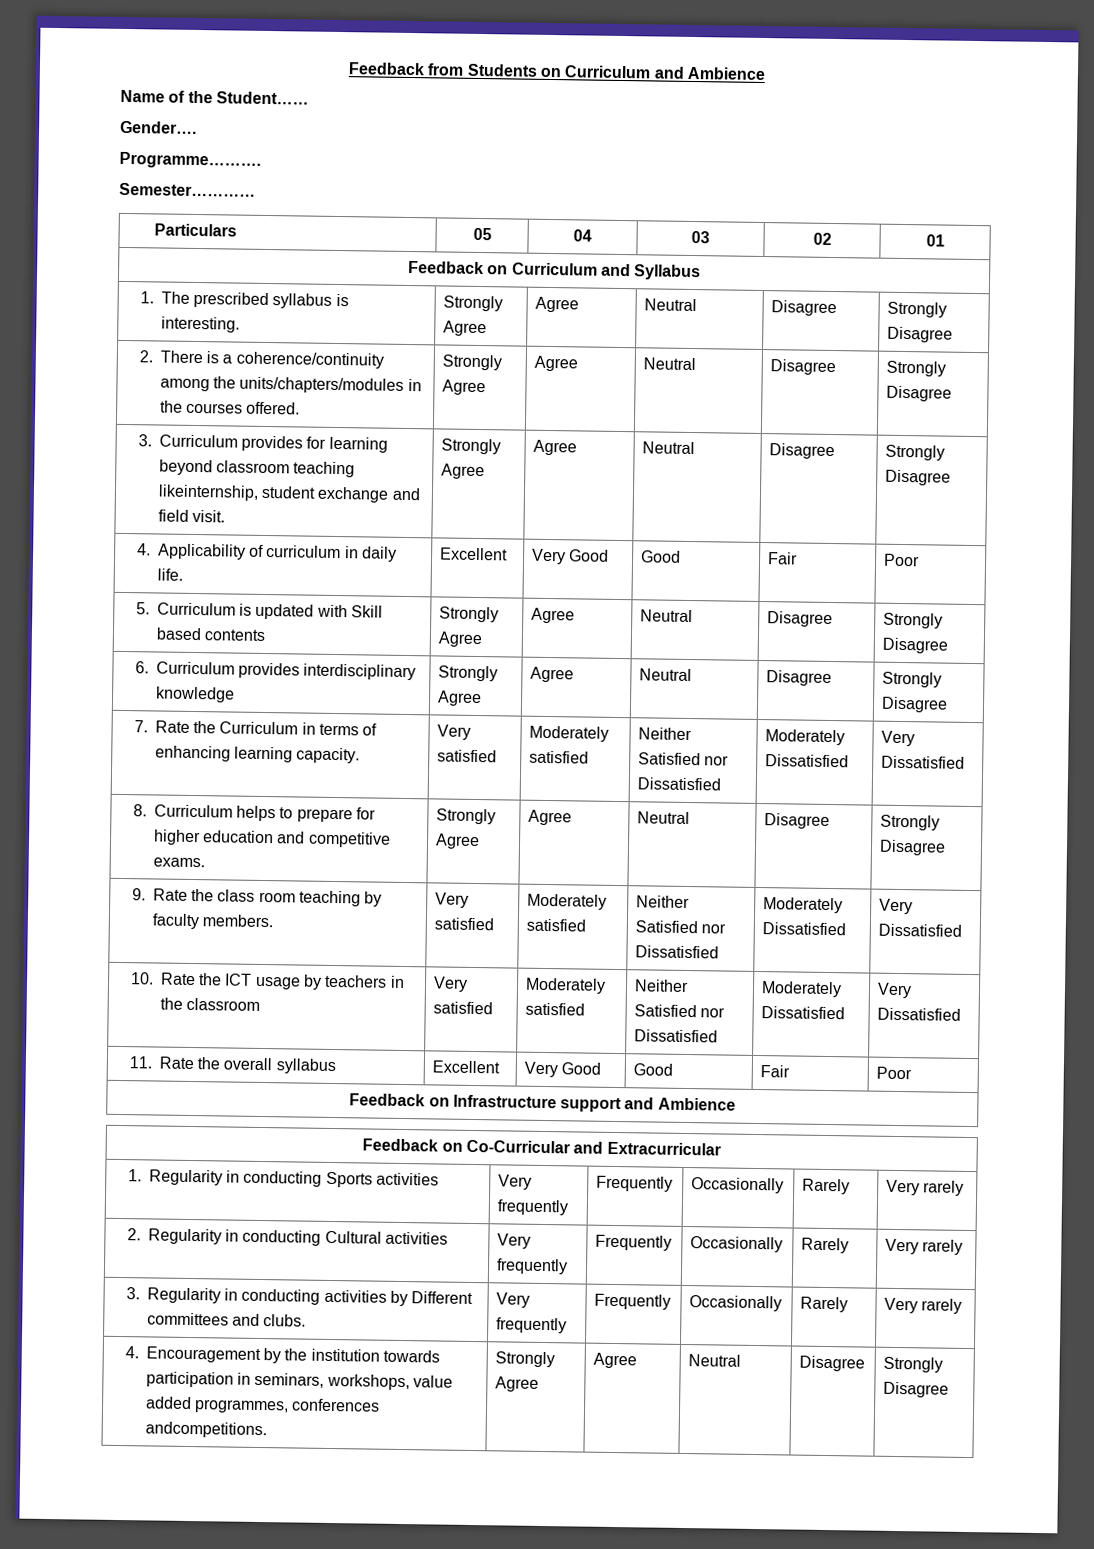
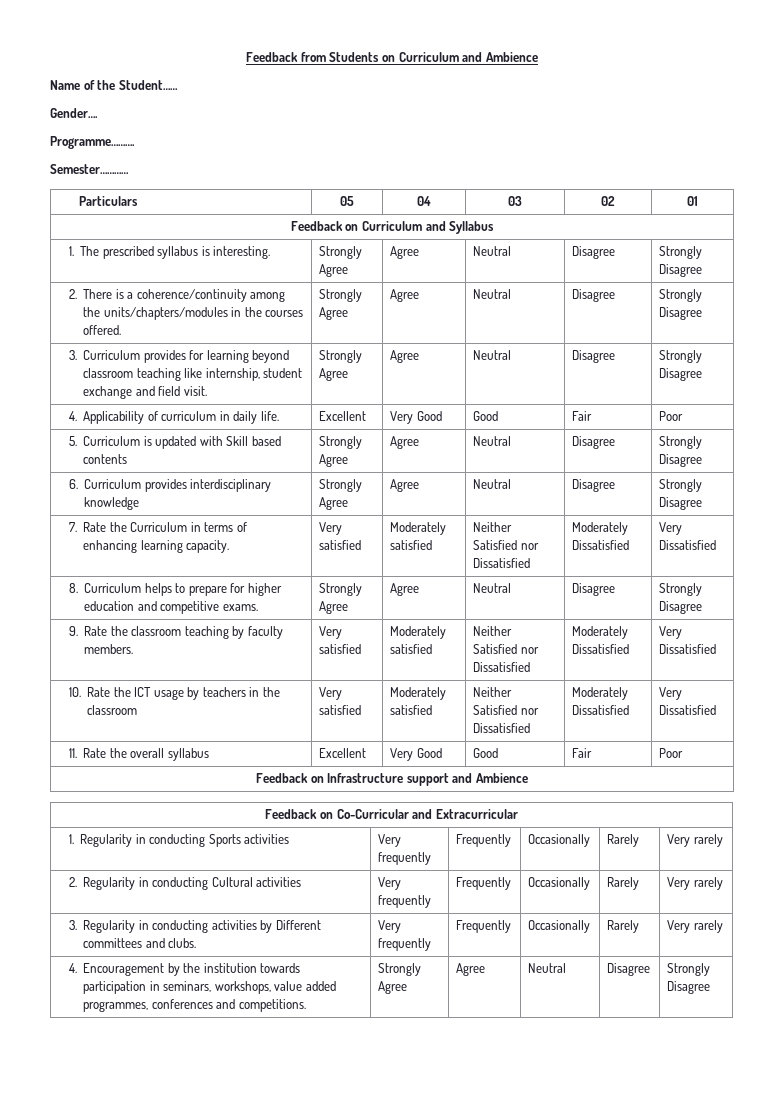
- 3. Curriculum provides for learning beyond classroom teaching likeinternship, student exchange and field visit. | Strongly Agree | Agree | Neutral | Disagree | Strongly Disagree
+ 3. Curriculum provides for learning beyond classroom teaching like internship, student exchange and field visit. | Strongly Agree | Agree | Neutral | Disagree | Strongly Disagree
- 9. Rate the class room teaching by faculty members. | Very satisfied | Moderately satisfied | Neither Satisfied nor Dissatisfied | Moderately Dissatisfied | Very Dissatisfied
+ 9. Rate the classroom teaching by faculty members. | Very satisfied | Moderately satisfied | Neither Satisfied nor Dissatisfied | Moderately Dissatisfied | Very Dissatisfied
- 4. Encouragement by the institution towards participation in seminars, workshops, value added programmes, conferences andcompetitions. | Strongly Agree | Agree | Neutral | Disagree | Strongly Disagree
+ 4. Encouragement by the institution towards participation in seminars, workshops, value added programmes, conferences and competitions. | Strongly Agree | Agree | Neutral | Disagree | Strongly Disagree

